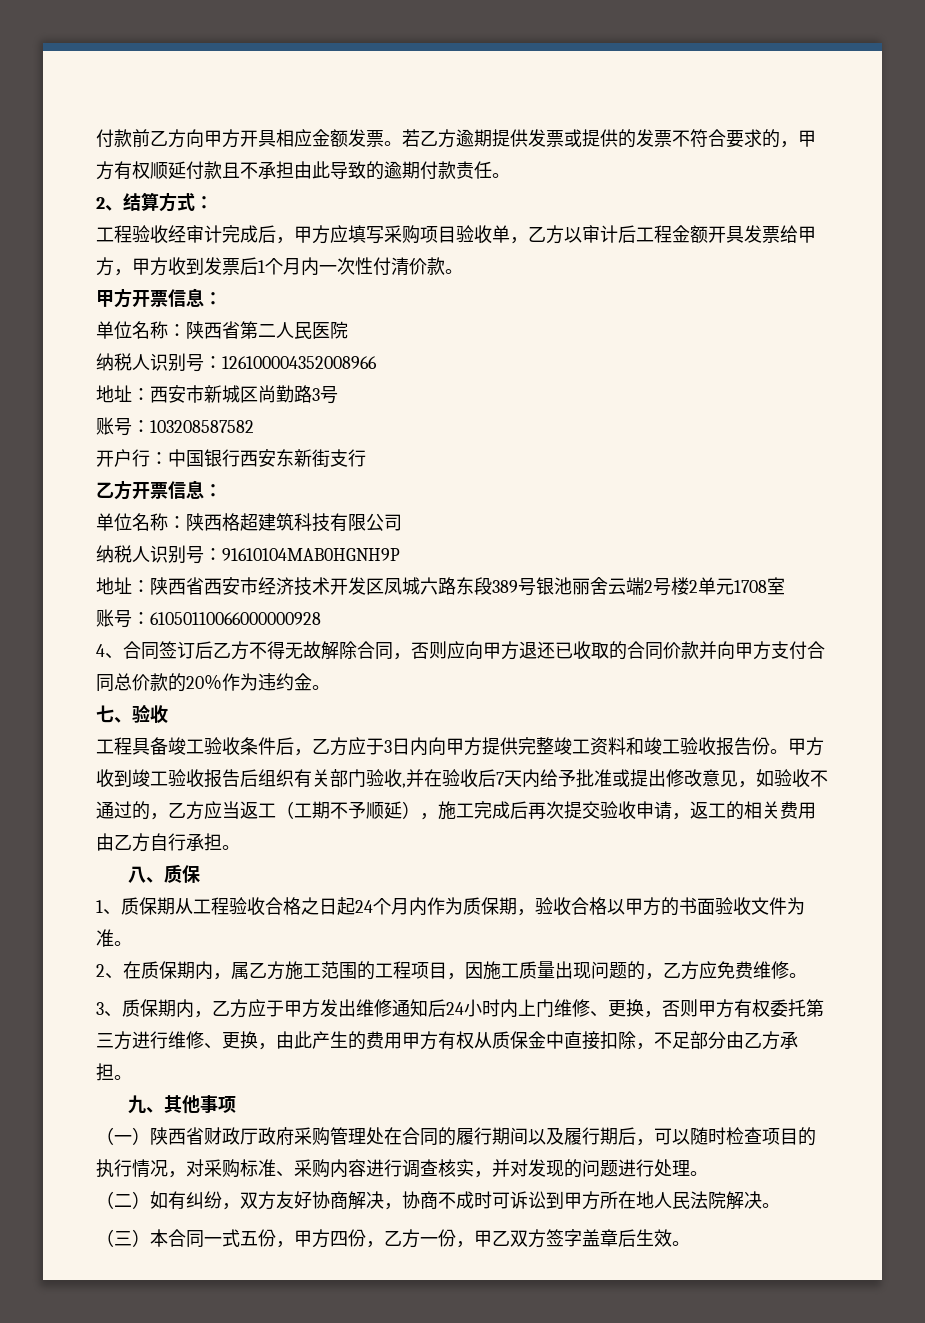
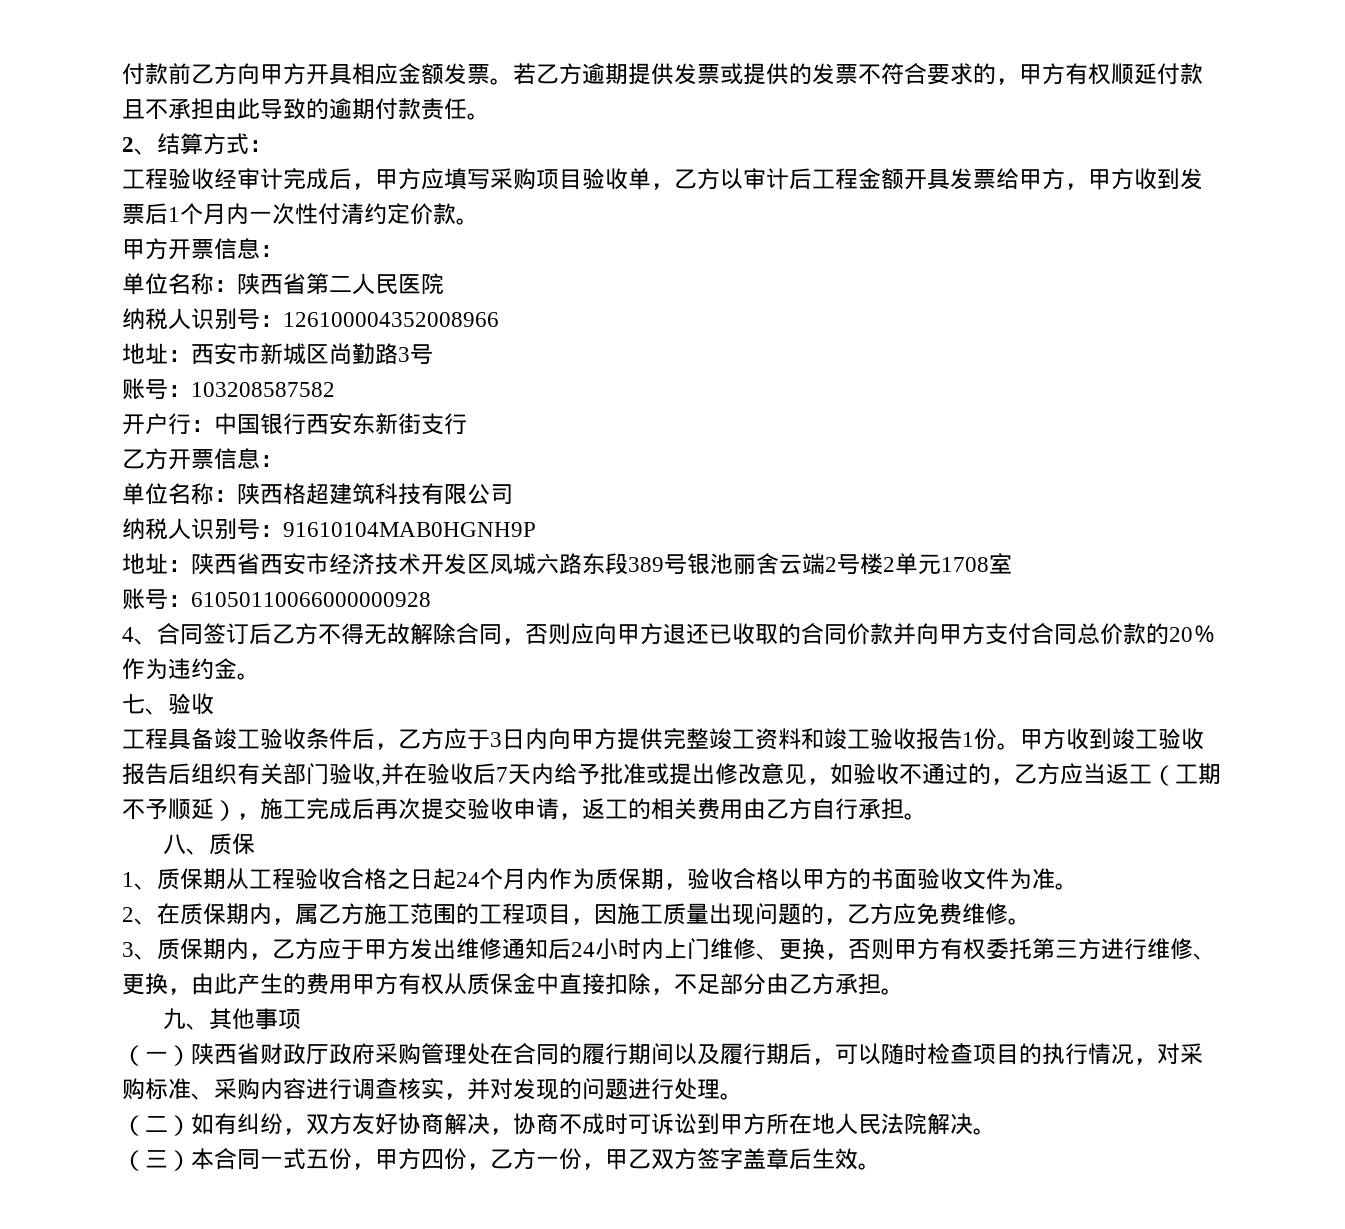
- 工程验收经审计完成后，甲方应填写采购项目验收单，乙方以审计后工程金额开具发票给甲方，甲方收到发票后1个月内一次性付清价款。
+ 工程验收经审计完成后，甲方应填写采购项目验收单，乙方以审计后工程金额开具发票给甲方，甲方收到发票后1个月内一次性付清约定价款。
- 工程具备竣工验收条件后，乙方应于3日内向甲方提供完整竣工资料和竣工验收报告份。
+ 工程具备竣工验收条件后，乙方应于3日内向甲方提供完整竣工资料和竣工验收报告1份。

